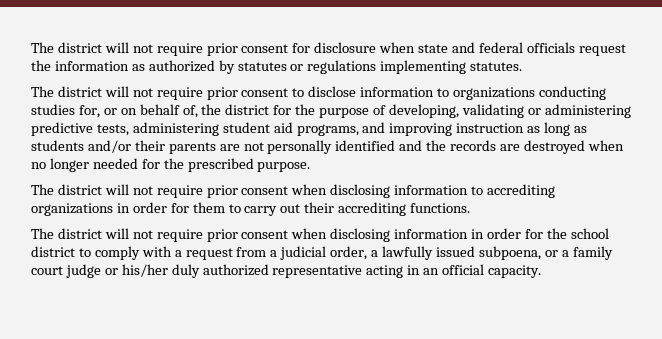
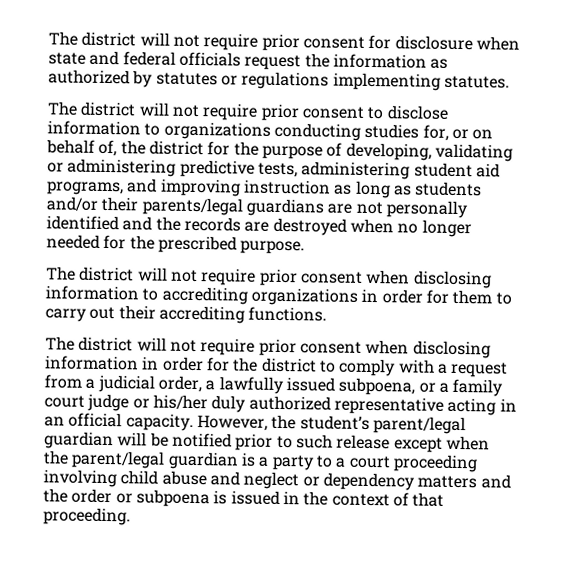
- The district will not require prior consent to disclose information to organizations conducting studies for, or on behalf of, the district for the purpose of developing, validating or administering predictive tests, administering student aid programs, and improving instruction as long as students and/or their parents are not personally identified and the records are destroyed when no longer needed for the prescribed purpose.
+ The district will not require prior consent to disclose information to organizations conducting studies for, or on behalf of, the district for the purpose of developing, validating or administering predictive tests, administering student aid programs, and improving instruction as long as students and/or their parents/legal guardians are not personally identified and the records are destroyed when no longer needed for the prescribed purpose.
- The district will not require prior consent when disclosing information in order for the school district to comply with a request from a judicial order, a lawfully issued subpoena, or a family court judge or his/her duly authorized representative acting in an official capacity.
+ The district will not require prior consent when disclosing information in order for the district to comply with a request from a judicial order, a lawfully issued subpoena, or a family court judge or his/her duly authorized representative acting in an official capacity.
+ However, the student’s parent/legal guardian will be notified prior to such release except when the parent/legal guardian is a party to a court proceeding involving child abuse and neglect or dependency matters and the order or subpoena is issued in the context of that proceeding.

